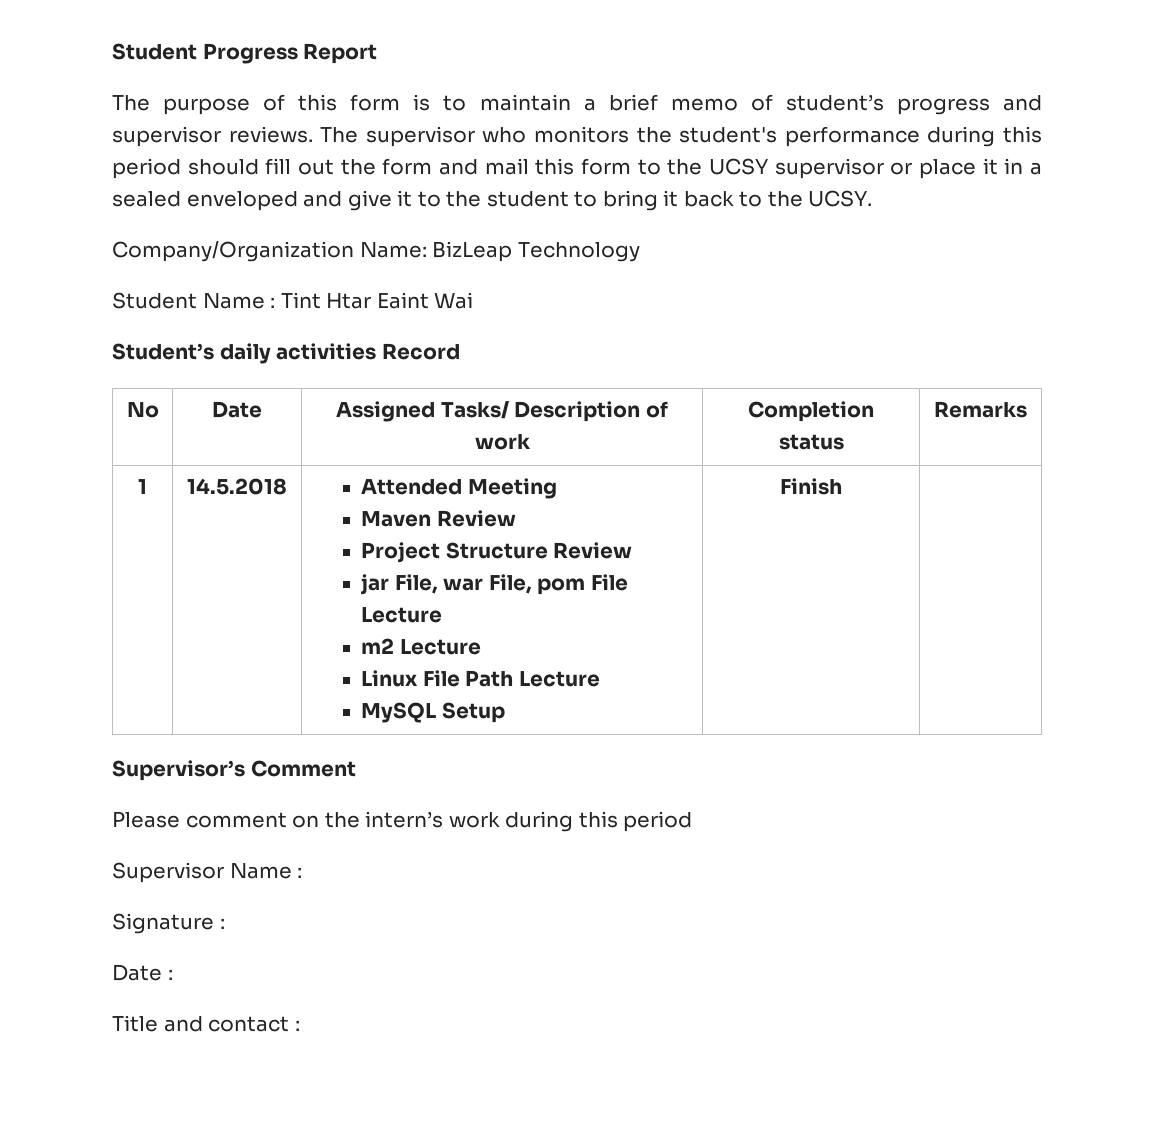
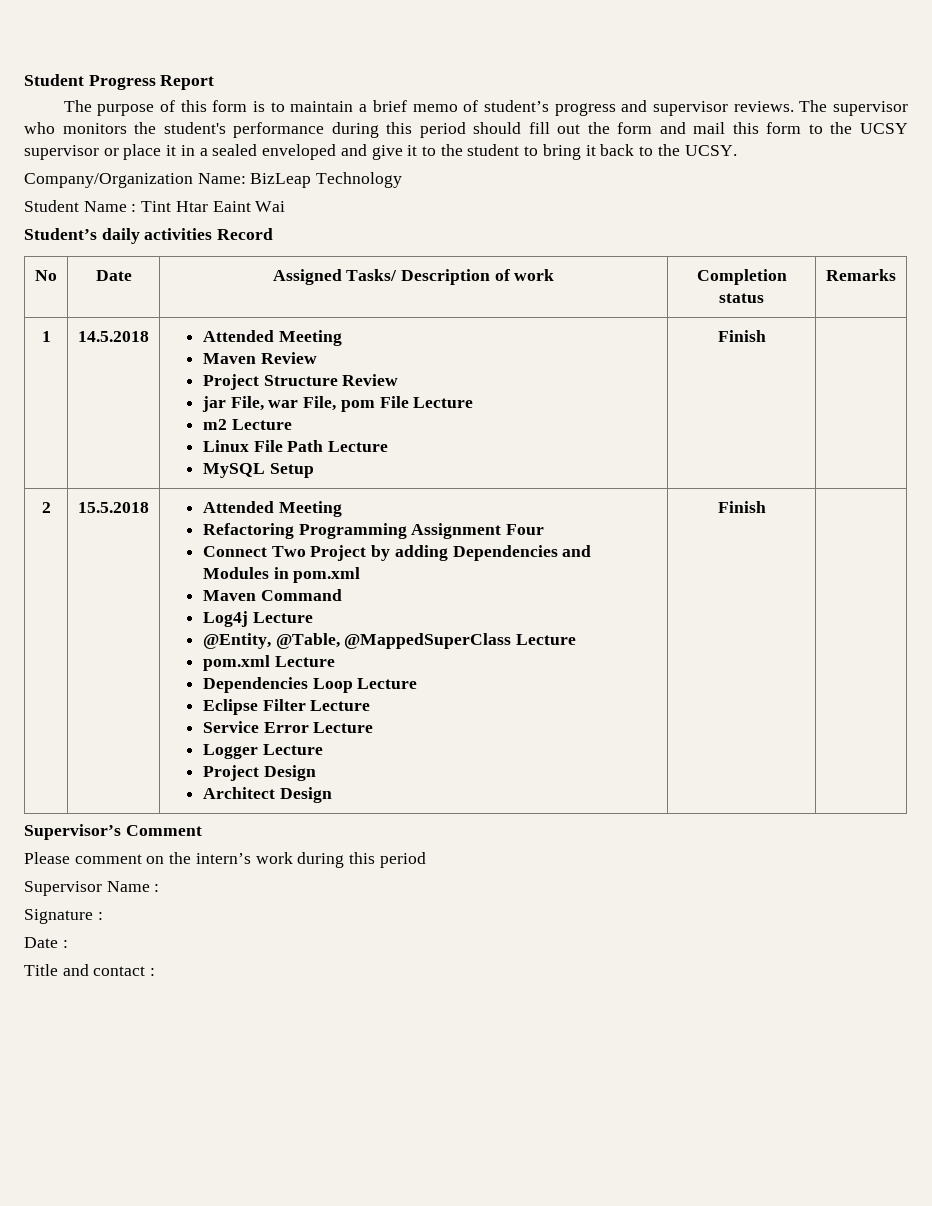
+ 2 | 15.5.2018 | Attended Meeting
+ Refactoring Programming Assignment Four
+ Connect Two Project by adding Dependencies and Modules in pom.xml
+ Maven Command
+ Log4j Lecture
+ @Entity, @Table, @MappedSuperClass Lecture
+ pom.xml Lecture
+ Dependencies Loop Lecture
+ Eclipse Filter Lecture
+ Service Error Lecture
+ Logger Lecture
+ Project Design
+ Architect Design | Finish

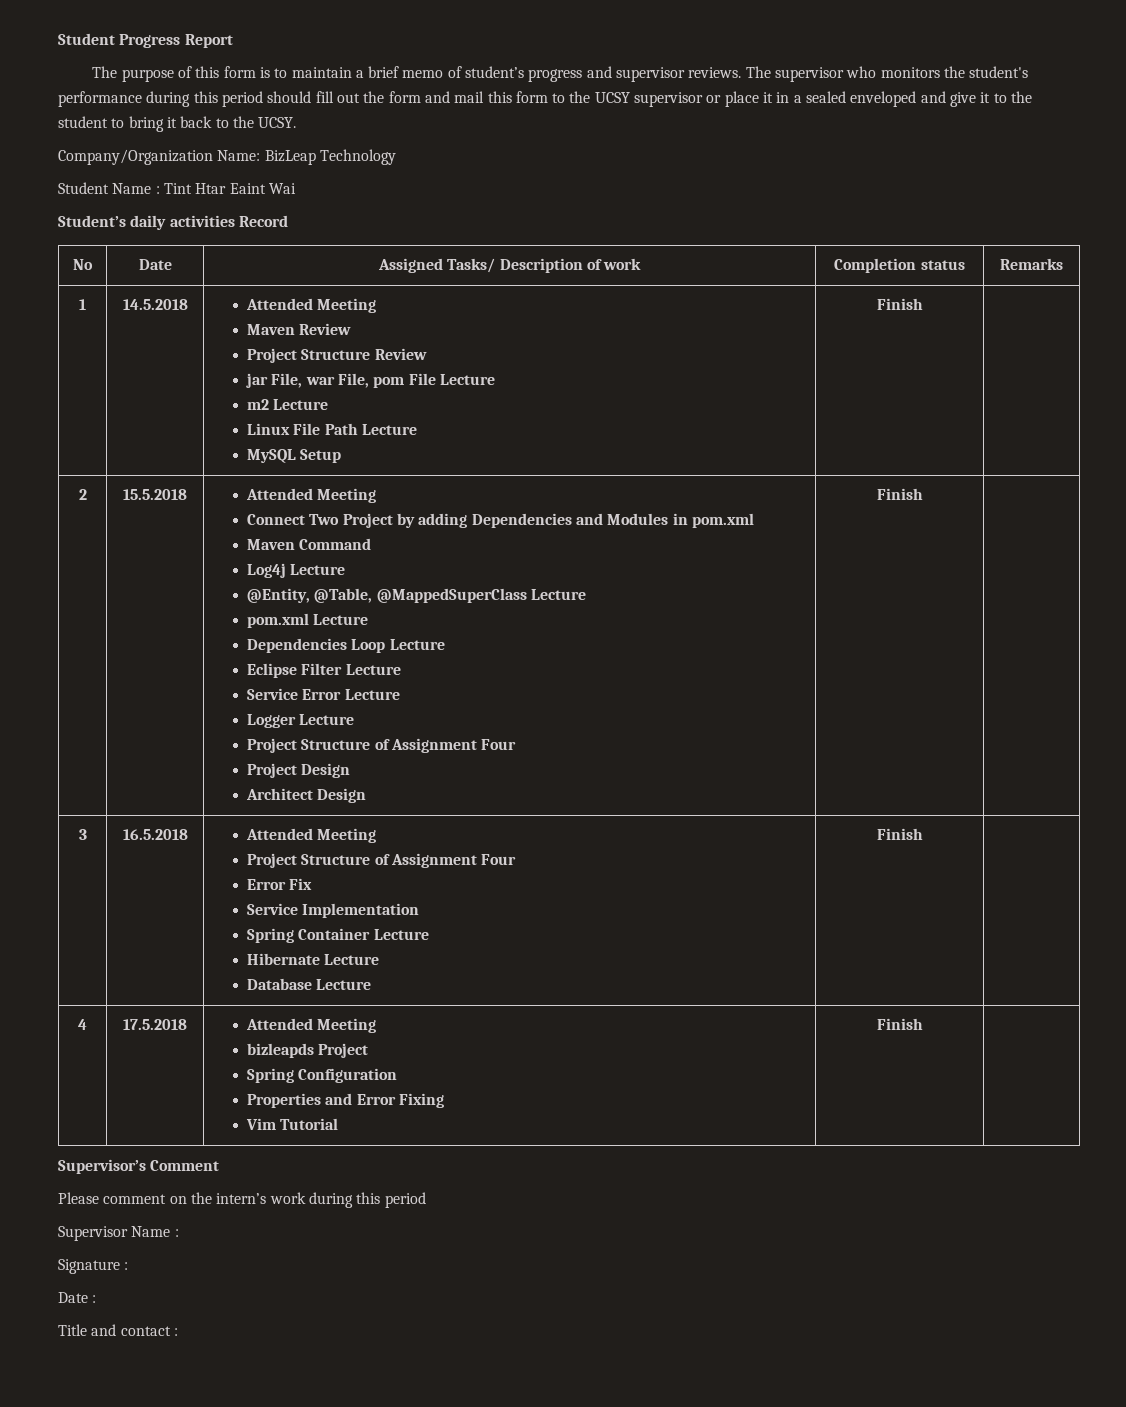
- Refactoring Programming Assignment Four
  Logger Lecture
+ Project Structure of Assignment Four
+ 3 | 16.5.2018 | Attended Meeting
+ Project Structure of Assignment Four
+ Error Fix
+ Service Implementation
+ Spring Container Lecture
+ Hibernate Lecture
+ Database Lecture | Finish |
+ 4 | 17.5.2018 | Attended Meeting
+ bizleapds Project
+ Spring Configuration
+ Properties and Error Fixing
+ Vim Tutorial | Finish |

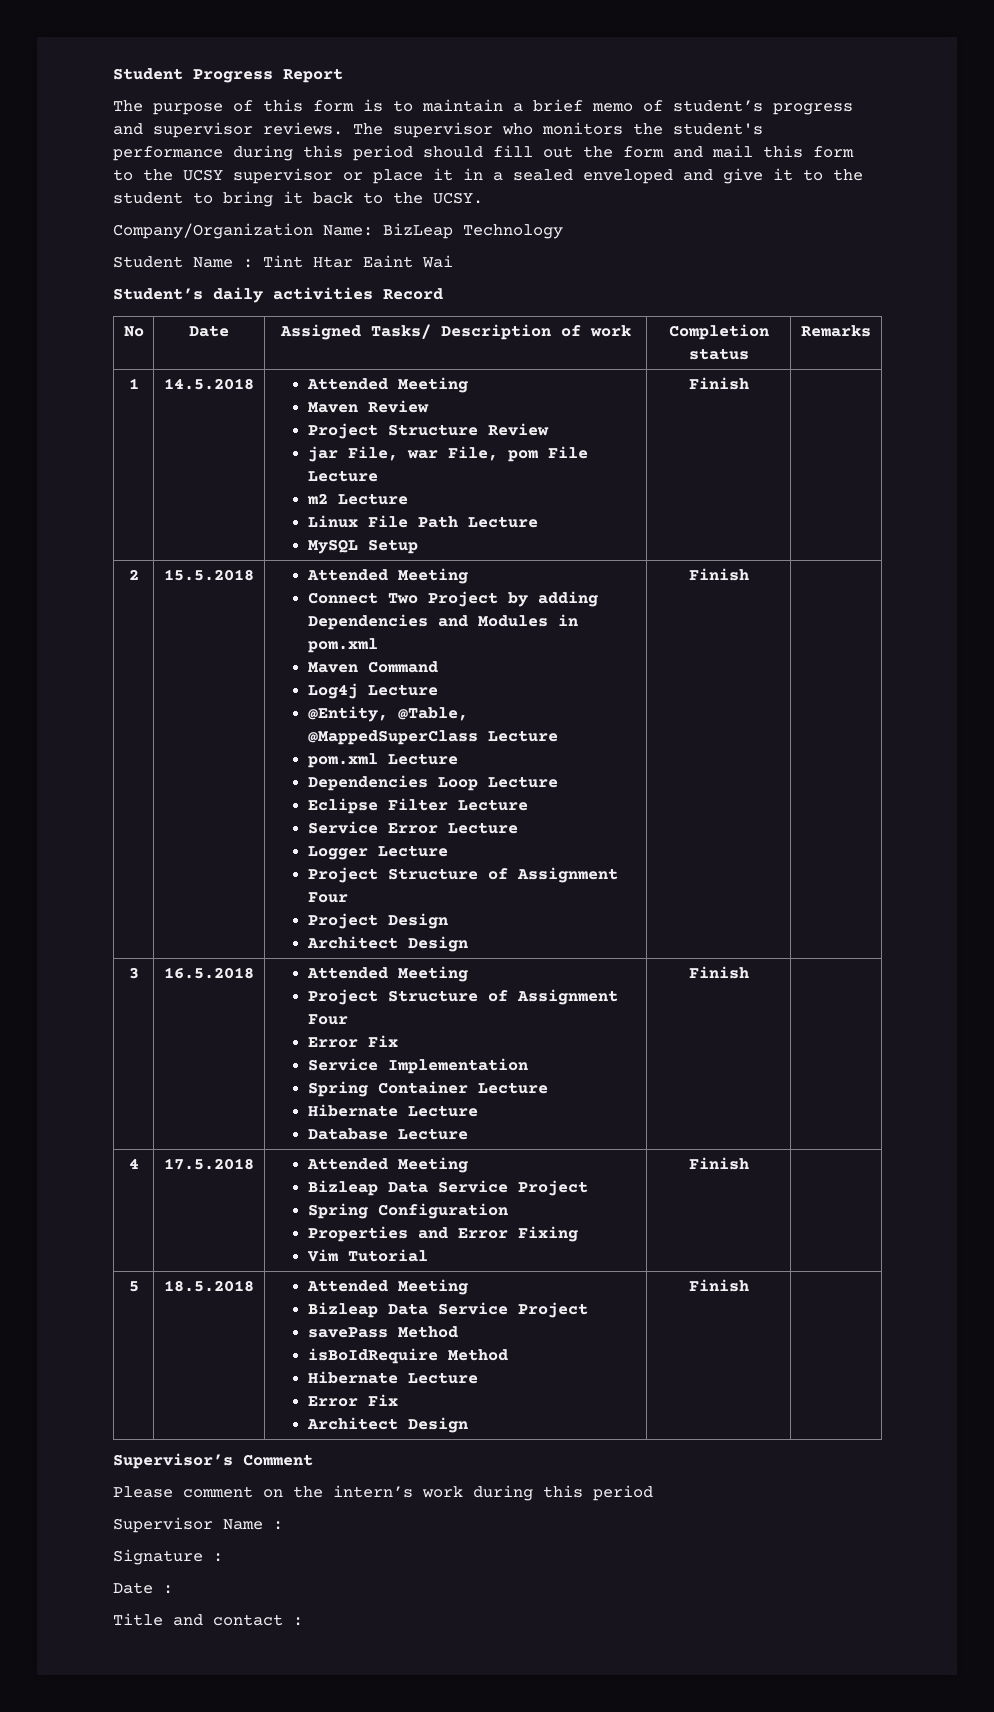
  4 | 17.5.2018 | Attended Meeting
- bizleapds Project
+ Bizleap Data Service Project
+ 5 | 18.5.2018 | Attended Meeting
+ Bizleap Data Service Project
+ savePass Method
+ isBoIdRequire Method
+ Hibernate Lecture
+ Error Fix
+ Architect Design | Finish |

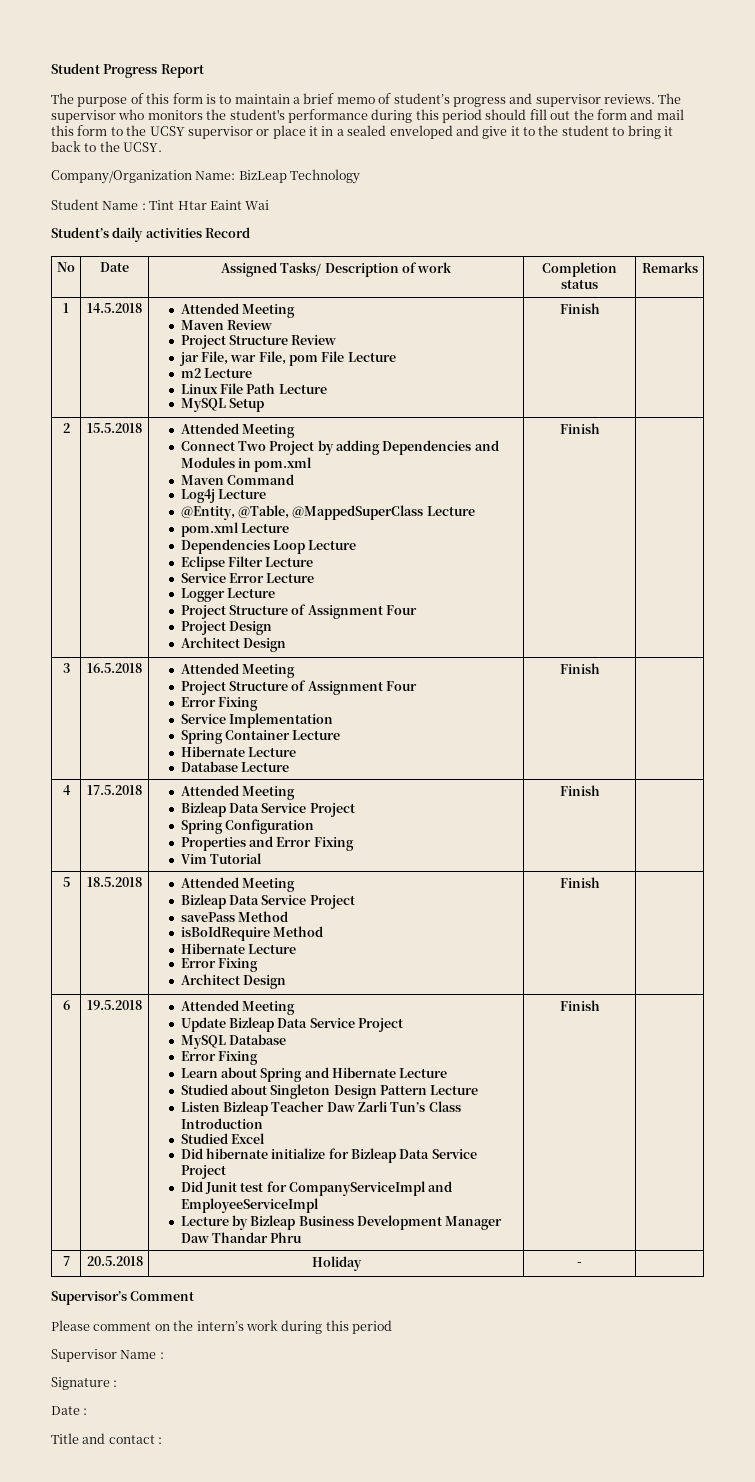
  3 | 16.5.2018 | Attended Meeting
  Project Structure of Assignment Four
- Error Fix
+ Error Fixing
  5 | 18.5.2018 | Attended Meeting
  Bizleap Data Service Project
  savePass Method
  isBoIdRequire Method
  Hibernate Lecture
- Error Fix
+ Error Fixing
  Architect Design | Finish |
+ 6 | 19.5.2018 | Attended Meeting
+ Update Bizleap Data Service Project
+ MySQL Database
+ Error Fixing
+ Learn about Spring and Hibernate Lecture
+ Studied about Singleton Design Pattern Lecture
+ Listen Bizleap Teacher Daw Zarli Tun’s Class Introduction
+ Studied Excel
+ Did hibernate initialize for Bizleap Data Service Project
+ Did Junit test for CompanyServiceImpl and EmployeeServiceImpl
+ Lecture by Bizleap Business Development Manager Daw Thandar Phru | Finish |
+ 7 | 20.5.2018 | Holiday | - |

